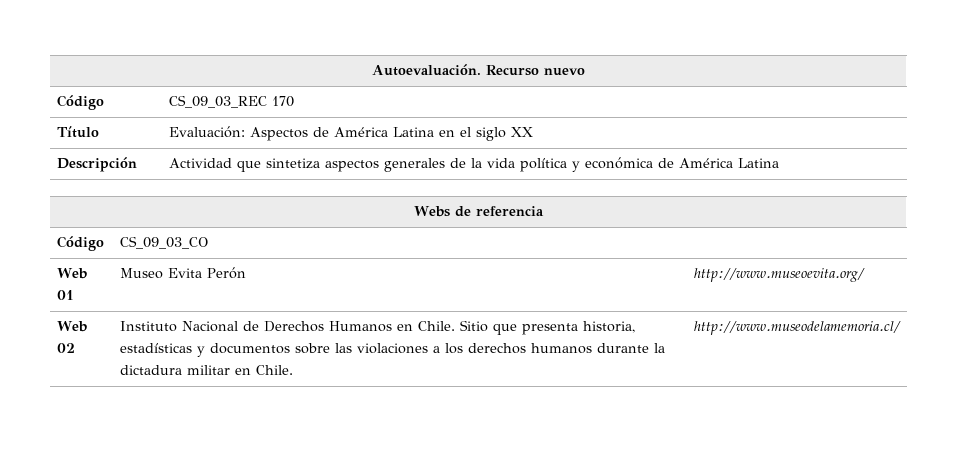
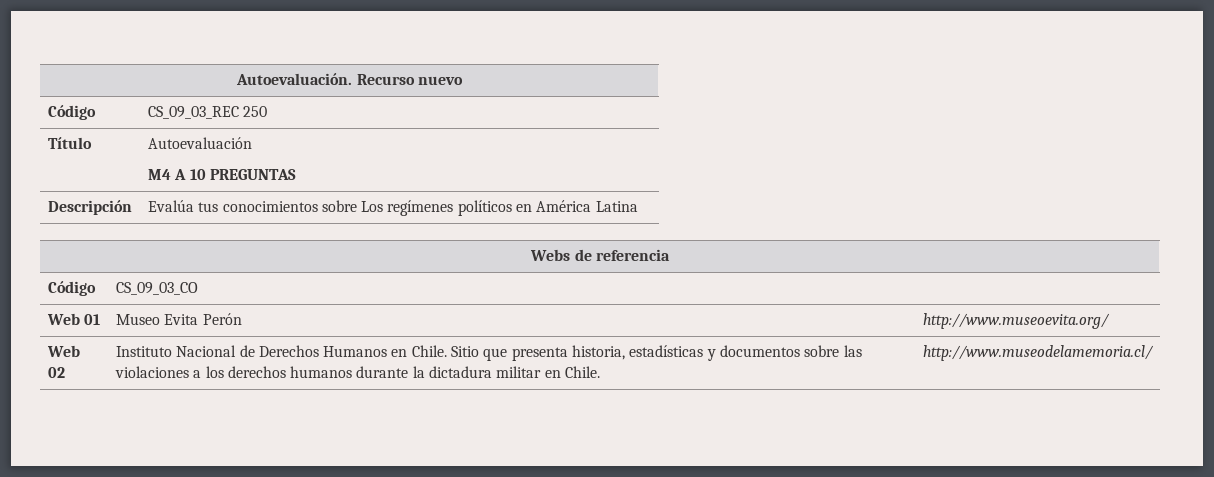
- Código | CS_09_03_REC 170
+ Código | CS_09_03_REC 250
- Título | Evaluación: Aspectos de América Latina en el siglo XX
- Descripción | Actividad que sintetiza aspectos generales de la vida política y económica de América Latina
+ Título | Autoevaluación
+ M4 A 10 PREGUNTAS
+ Descripción | Evalúa tus conocimientos sobre Los regímenes políticos en América Latina

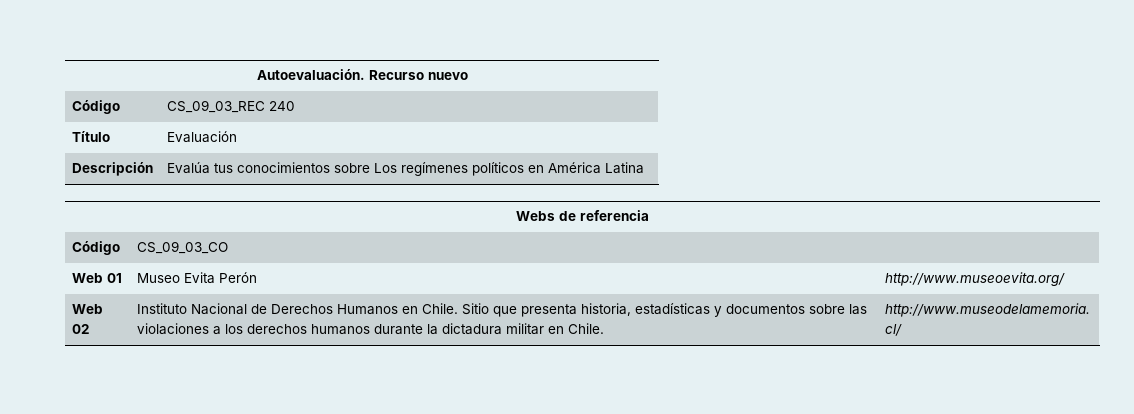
- Código | CS_09_03_REC 250
+ Código | CS_09_03_REC 240
- Título | Autoevaluación
- M4 A 10 PREGUNTAS
+ Título | Evaluación

